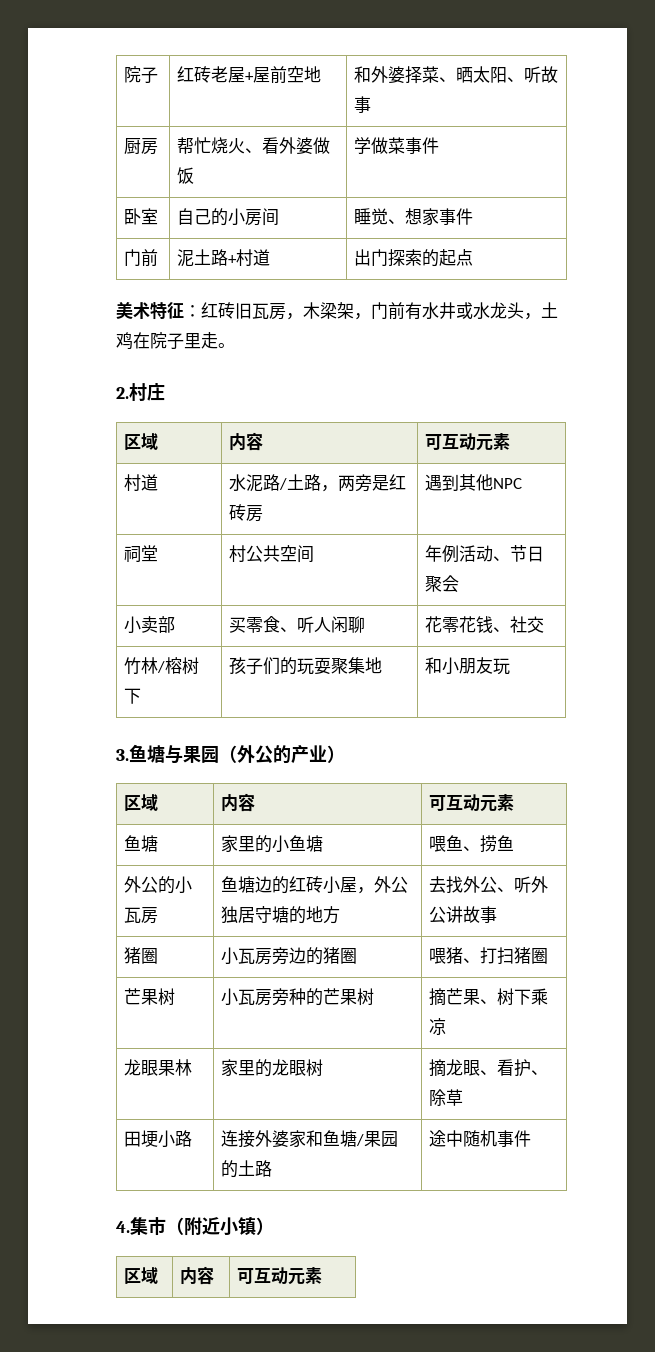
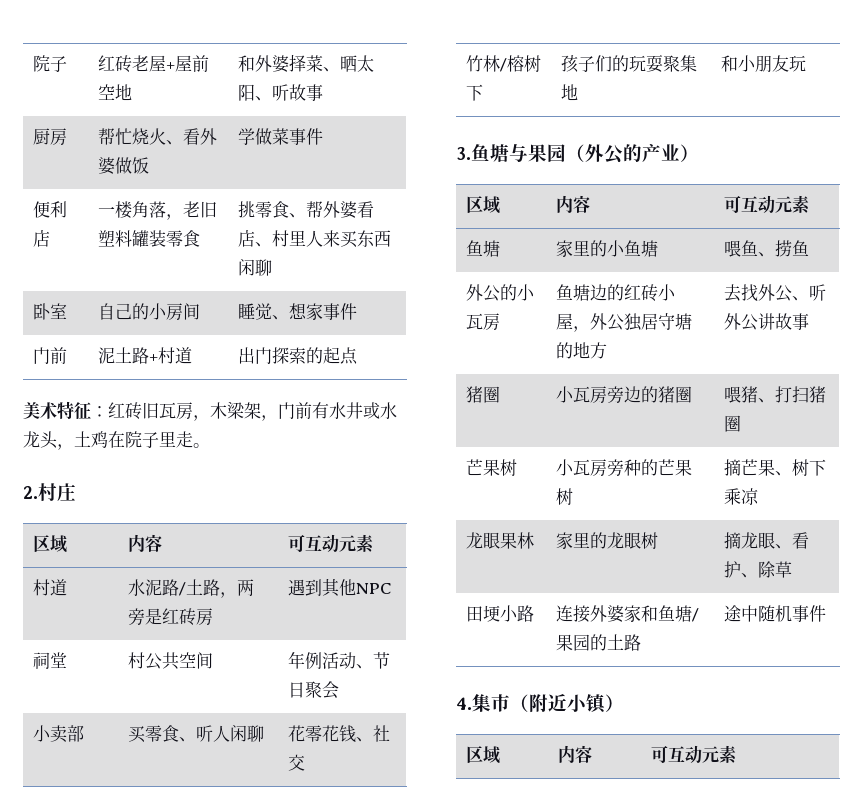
+ 便利店 | 一楼角落，老旧塑料罐装零食 | 挑零食、帮外婆看店、村里人来买东西闲聊

